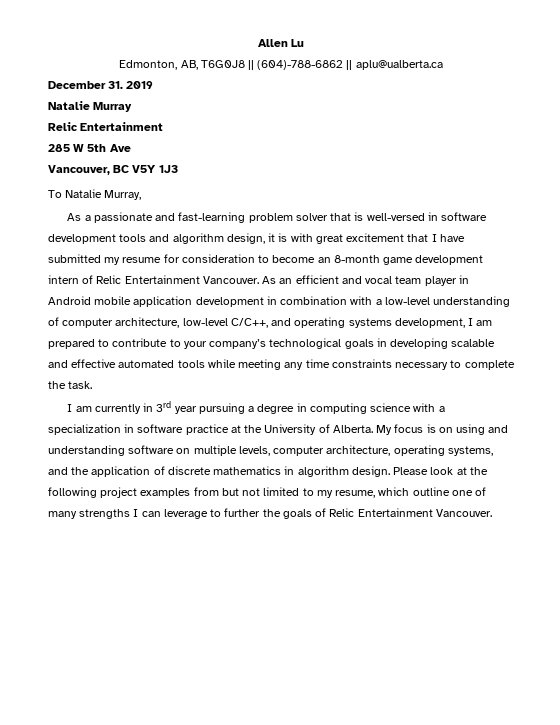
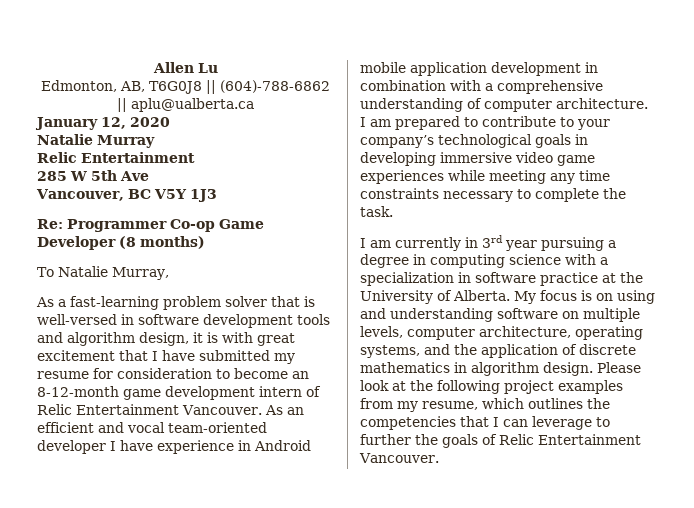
- December 31. 2019
+ January 12, 2020
+ Re: Programmer Co-op Game Developer (8 months)
- As a passionate and fast-learning problem solver that is well-versed in software development tools and algorithm design, it is with great excitement that I have submitted my resume for consideration to become an 8-month game development intern of Relic Entertainment Vancouver.
+ As a fast-learning problem solver that is well-versed in software development tools and algorithm design, it is with great excitement that I have submitted my resume for consideration to become an 8-12-month game development intern of Relic Entertainment Vancouver.
- As an efficient and vocal team player in Android mobile application development in combination with a low-level understanding of computer architecture, low-level C/C++, and operating systems development, I am prepared to contribute to your company’s technological goals in developing scalable and effective automated tools while meeting any time constraints necessary to complete the task.
+ As an efficient and vocal team-oriented developer I have experience in Android mobile application development in combination with a comprehensive understanding of computer architecture. I am prepared to contribute to your company’s technological goals in developing immersive video game experiences while meeting any time constraints necessary to complete the task.
- Please look at the following project examples from but not limited to my resume, which outline one of many strengths I can leverage to further the goals of Relic Entertainment Vancouver.
+ Please look at the following project examples from my resume, which outlines the competencies that I can leverage to further the goals of Relic Entertainment Vancouver.

